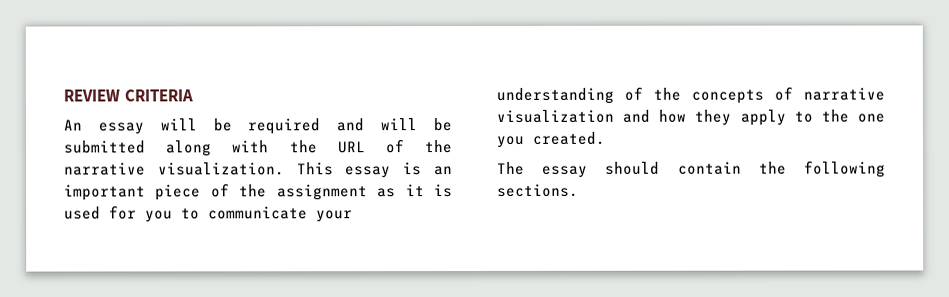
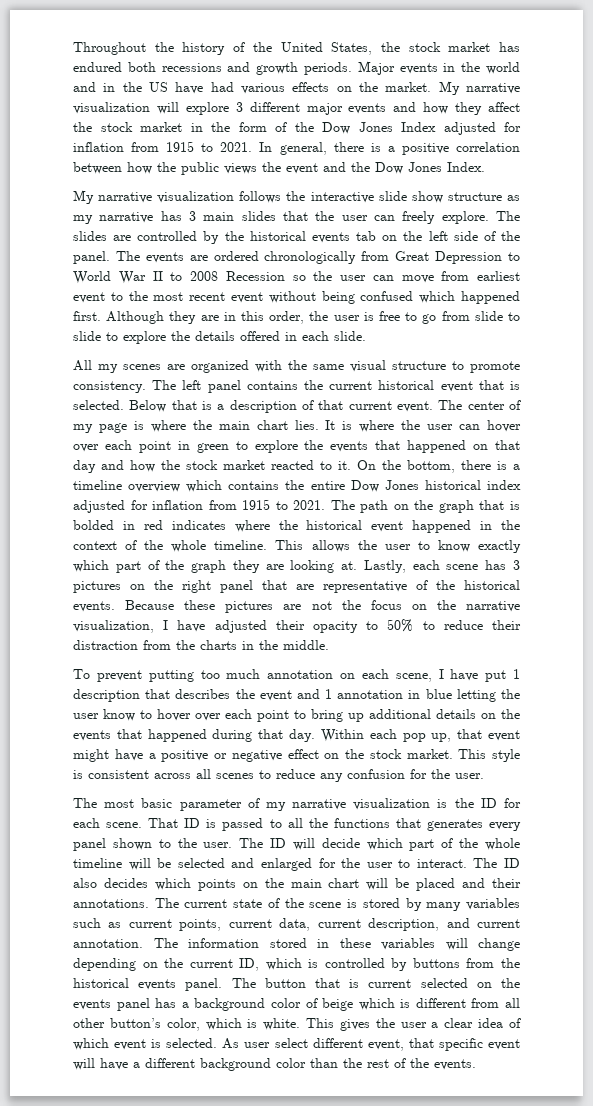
- REVIEW CRITERIA
- An essay will be required and will be submitted along with the URL of the narrative visualization. This essay is an important piece of the assignment as it is used for you to communicate your understanding of the concepts of narrative visualization and how they apply to the one you created.
- The essay should contain the following sections.
+ Throughout the history of the United States, the stock market has endured both recessions and growth periods. Major events in the world and in the US have had various effects on the market. My narrative visualization will explore 3 different major events and how they affect the stock market in the form of the Dow Jones Index adjusted for inflation from 1915 to 2021. In general, there is a positive correlation between how the public views the event and the Dow Jones Index.
+ My narrative visualization follows the interactive slide show structure as my narrative has 3 main slides that the user can freely explore. The slides are controlled by the historical events tab on the left side of the panel. The events are ordered chronologically from Great Depression to World War II to 2008 Recession so the user can move from earliest event to the most recent event without being confused which happened first. Although they are in this order, the user is free to go from slide to slide to explore the details offered in each slide.
+ All my scenes are organized with the same visual structure to promote consistency. The left panel contains the current historical event that is selected. Below that is a description of that current event. The center of my page is where the main chart lies. It is where the user can hover over each point in green to explore the events that happened on that day and how the stock market reacted to it. On the bottom, there is a timeline overview which contains the entire Dow Jones historical index adjusted for inflation from 1915 to 2021. The path on the graph that is bolded in red indicates where the historical event happened in the context of the whole timeline. This allows the user to know exactly which part of the graph they are looking at. Lastly, each scene has 3 pictures on the right panel that are representative of the historical events. Because these pictures are not the focus on the narrative visualization, I have adjusted their opacity to 50% to reduce their distraction from the charts in the middle.
+ To prevent putting too much annotation on each scene, I have put 1 description that describes the event and 1 annotation in blue letting the user know to hover over each point to bring up additional details on the events that happened during that day. Within each pop up, that event might have a positive or negative effect on the stock market. This style is consistent across all scenes to reduce any confusion for the user.
+ The most basic parameter of my narrative visualization is the ID for each scene. That ID is passed to all the functions that generates every panel shown to the user. The ID will decide which part of the whole timeline will be selected and enlarged for the user to interact. The ID also decides which points on the main chart will be placed and their annotations. The current state of the scene is stored by many variables such as current points, current data, current description, and current annotation. The information stored in these variables will change depending on the current ID, which is controlled by buttons from the historical events panel. The button that is current selected on the events panel has a background color of beige which is different from all other button’s color, which is white. This gives the user a clear idea of which event is selected. As user select different event, that specific event will have a different background color than the rest of the events.

